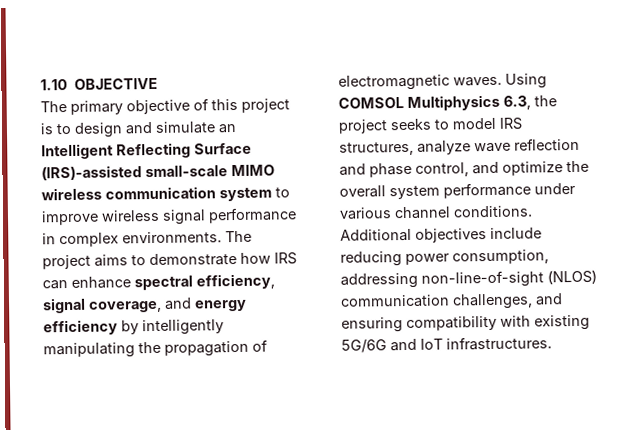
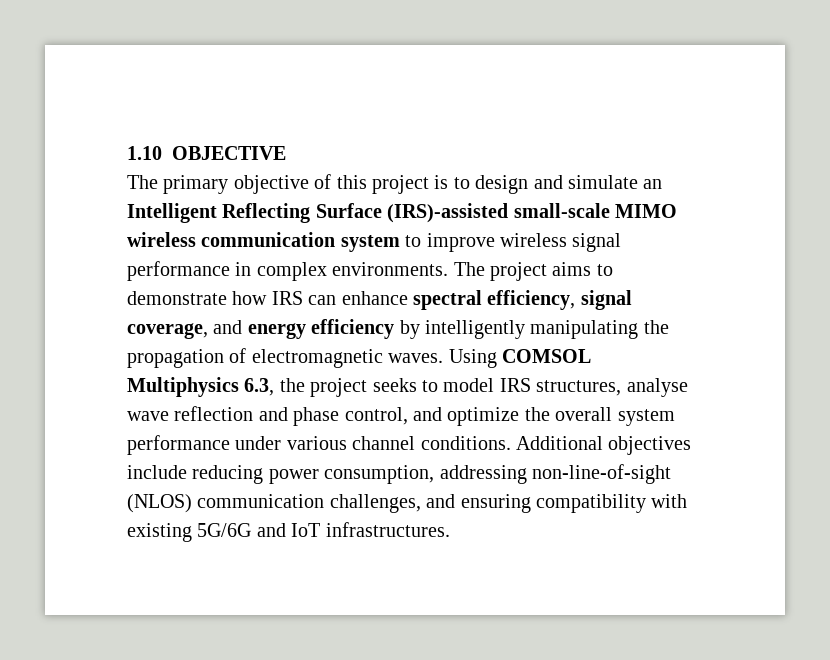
- Using COMSOL Multiphysics 6.3, the project seeks to model IRS structures, analyze wave reflection and phase control, and optimize the overall system performance under various channel conditions.
+ Using COMSOL Multiphysics 6.3, the project seeks to model IRS structures, analyse wave reflection and phase control, and optimize the overall system performance under various channel conditions.

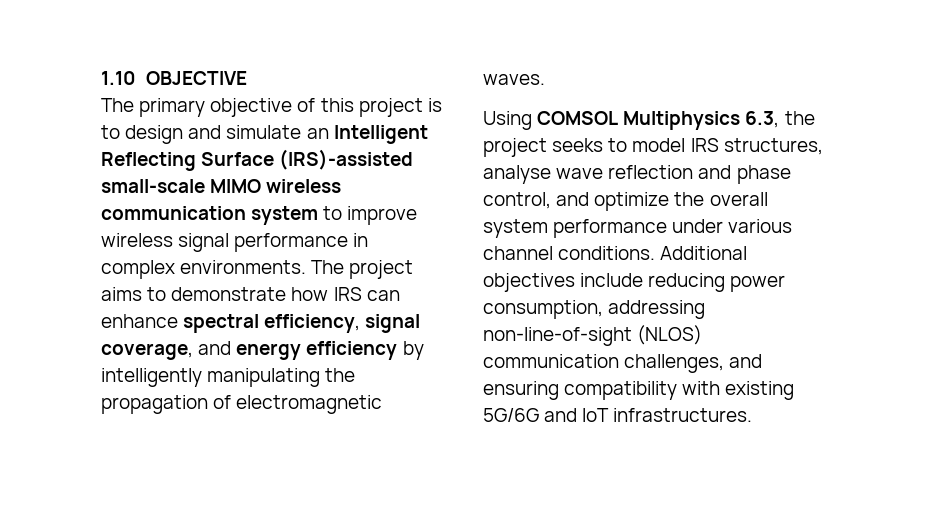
- The project aims to demonstrate how IRS can enhance spectral efficiency, signal coverage, and energy efficiency by intelligently manipulating the propagation of electromagnetic waves. Using COMSOL Multiphysics 6.3, the project seeks to model IRS structures, analyse wave reflection and phase control, and optimize the overall system performance under various channel conditions.
+ The project aims to demonstrate how IRS can enhance spectral efficiency, signal coverage, and energy efficiency by intelligently manipulating the propagation of electromagnetic waves.
+ Using COMSOL Multiphysics 6.3, the project seeks to model IRS structures, analyse wave reflection and phase control, and optimize the overall system performance under various channel conditions.

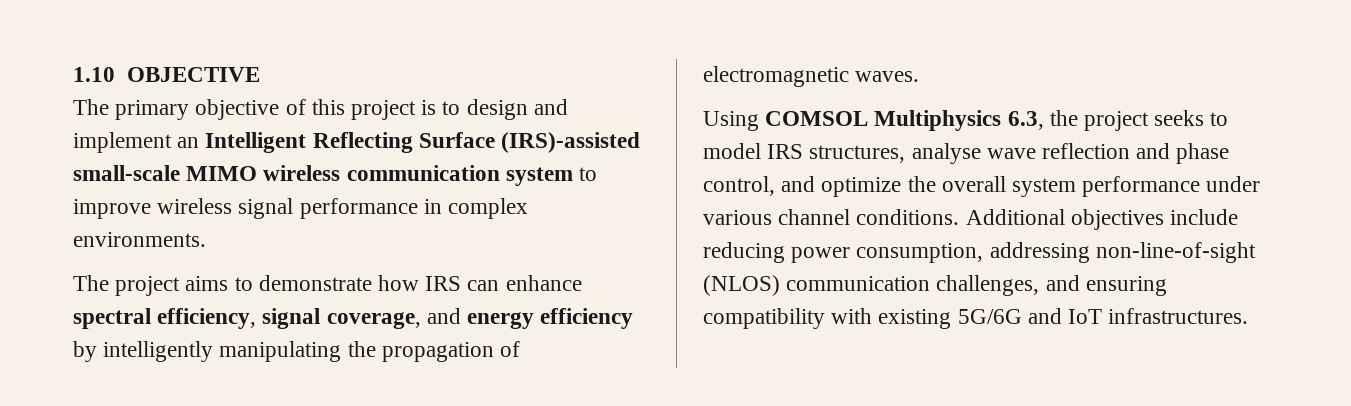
- The primary objective of this project is to design and simulate an Intelligent Reflecting Surface (IRS)-assisted small-scale MIMO wireless communication system to improve wireless signal performance in complex environments. The project aims to demonstrate how IRS can enhance spectral efficiency, signal coverage, and energy efficiency by intelligently manipulating the propagation of electromagnetic waves.
+ The primary objective of this project is to design and implement an Intelligent Reflecting Surface (IRS)-assisted small-scale MIMO wireless communication system to improve wireless signal performance in complex environments.
+ The project aims to demonstrate how IRS can enhance spectral efficiency, signal coverage, and energy efficiency by intelligently manipulating the propagation of electromagnetic waves.

